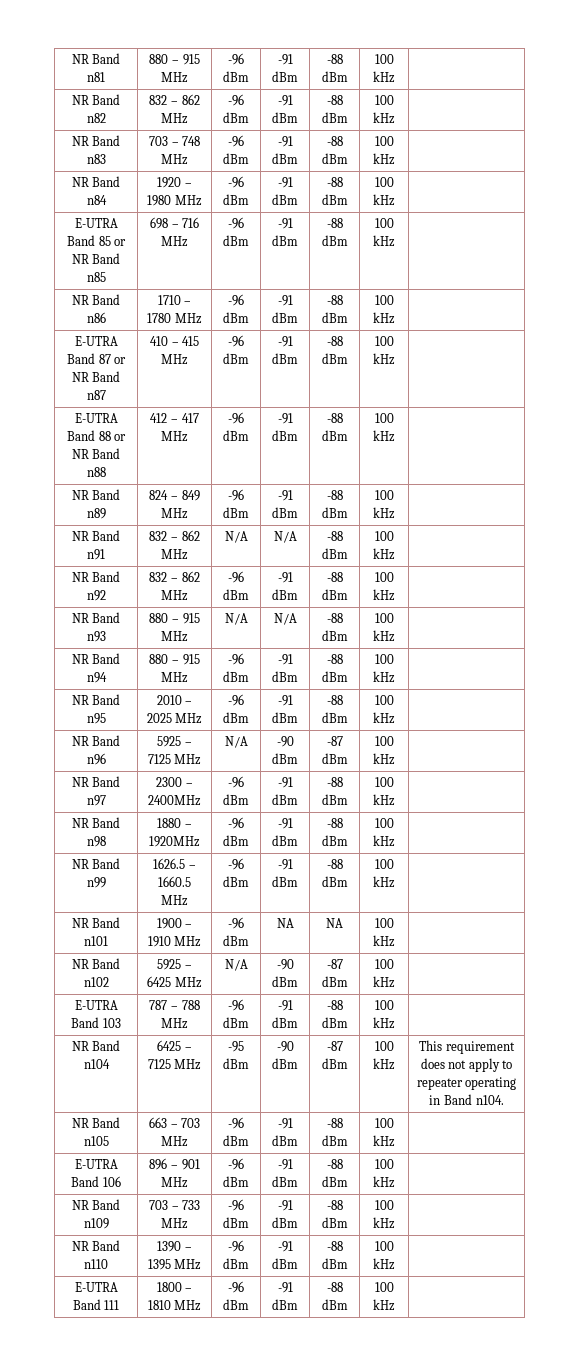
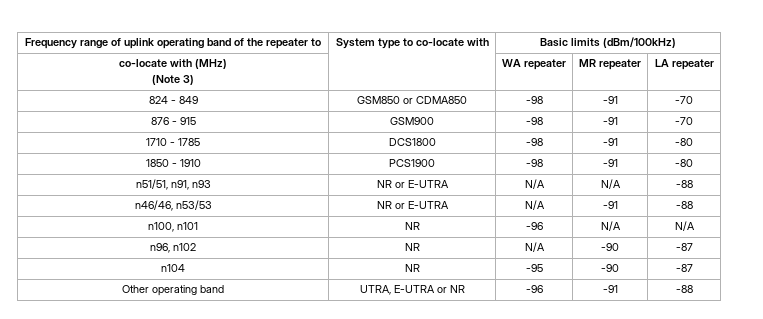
- NR Band n81 | 880 – 915 MHz | -96 dBm | -91 dBm | -88 dBm | 100 kHz |
- NR Band n82 | 832 – 862 MHz | -96 dBm | -91 dBm | -88 dBm | 100 kHz |
- NR Band n83 | 703 – 748 MHz | -96 dBm | -91 dBm | -88 dBm | 100 kHz |
- NR Band n84 | 1920 – 1980 MHz | -96 dBm | -91 dBm | -88 dBm | 100 kHz |
- E-UTRA Band 85 or NR Band n85 | 698 – 716 MHz | -96 dBm | -91 dBm | -88 dBm | 100 kHz |
- NR Band n86 | 1710 – 1780 MHz | -96 dBm | -91 dBm | -88 dBm | 100 kHz |
- E-UTRA Band 87 or NR Band n87 | 410 – 415 MHz | -96 dBm | -91 dBm | -88 dBm | 100 kHz |
- E-UTRA Band 88 or NR Band n88 | 412 – 417 MHz | -96 dBm | -91 dBm | -88 dBm | 100 kHz |
- NR Band n89 | 824 – 849 MHz | -96 dBm | -91 dBm | -88 dBm | 100 kHz |
- NR Band n91 | 832 – 862 MHz | N/A | N/A | -88 dBm | 100 kHz |
- NR Band n92 | 832 – 862 MHz | -96 dBm | -91 dBm | -88 dBm | 100 kHz |
- NR Band n93 | 880 – 915 MHz | N/A | N/A | -88 dBm | 100 kHz |
- NR Band n94 | 880 – 915 MHz | -96 dBm | -91 dBm | -88 dBm | 100 kHz |
- NR Band n95 | 2010 – 2025 MHz | -96 dBm | -91 dBm | -88 dBm | 100 kHz |
- NR Band n96 | 5925 – 7125 MHz | N/A | -90 dBm | -87 dBm | 100 kHz |
- NR Band n97 | 2300 – 2400MHz | -96 dBm | -91 dBm | -88 dBm | 100 kHz |
- NR Band n98 | 1880 – 1920MHz | -96 dBm | -91 dBm | -88 dBm | 100 kHz |
- NR Band n99 | 1626.5 – 1660.5 MHz | -96 dBm | -91 dBm | -88 dBm | 100 kHz |
- NR Band n101 | 1900 – 1910 MHz | -96 dBm | NA | NA | 100 kHz |
- NR Band n102 | 5925 – 6425 MHz | N/A | -90 dBm | -87 dBm | 100 kHz |
- E-UTRA Band 103 | 787 – 788 MHz | -96 dBm | -91 dBm | -88 dBm | 100 kHz |
- NR Band n104 | 6425 – 7125 MHz | -95 dBm | -90 dBm | -87 dBm | 100 kHz | This requirement does not apply to repeater operating in Band n104.
- NR Band n105 | 663 – 703 MHz | -96 dBm | -91 dBm | -88 dBm | 100 kHz |
- E-UTRA Band 106 | 896 – 901 MHz | -96 dBm | -91 dBm | -88 dBm | 100 kHz |
- NR Band n109 | 703 – 733 MHz | -96 dBm | -91 dBm | -88 dBm | 100 kHz |
- NR Band n110 | 1390 – 1395 MHz | -96 dBm | -91 dBm | -88 dBm | 100 kHz |
- E-UTRA Band 111 | 1800 – 1810 MHz | -96 dBm | -91 dBm | -88 dBm | 100 kHz |
+ Frequency range of uplink operating band of the repeater to | System type to co-locate with | Basic limits (dBm/100kHz)
+ co-locate with (MHz)
+ (Note 3) | | WA repeater | MR repeater | LA repeater
+ 824 - 849 | GSM850 or CDMA850 | -98 | -91 | -70
+ 876 - 915 | GSM900 | -98 | -91 | -70
+ 1710 - 1785 | DCS1800 | -98 | -91 | -80
+ 1850 - 1910 | PCS1900 | -98 | -91 | -80
+ n51/51, n91, n93 | NR or E-UTRA | N/A | N/A | -88
+ n46/46, n53/53 | NR or E-UTRA | N/A | -91 | -88
+ n100, n101 | NR | -96 | N/A | N/A
+ n96, n102 | NR | N/A | -90 | -87
+ n104 | NR | -95 | -90 | -87
+ Other operating band | UTRA, E-UTRA or NR | -96 | -91 | -88

